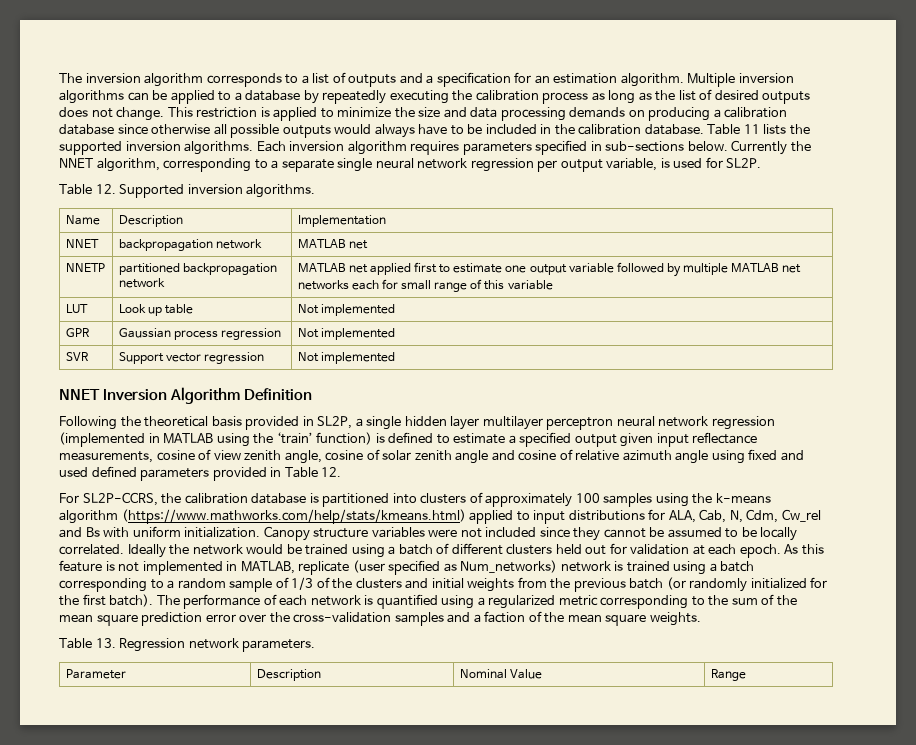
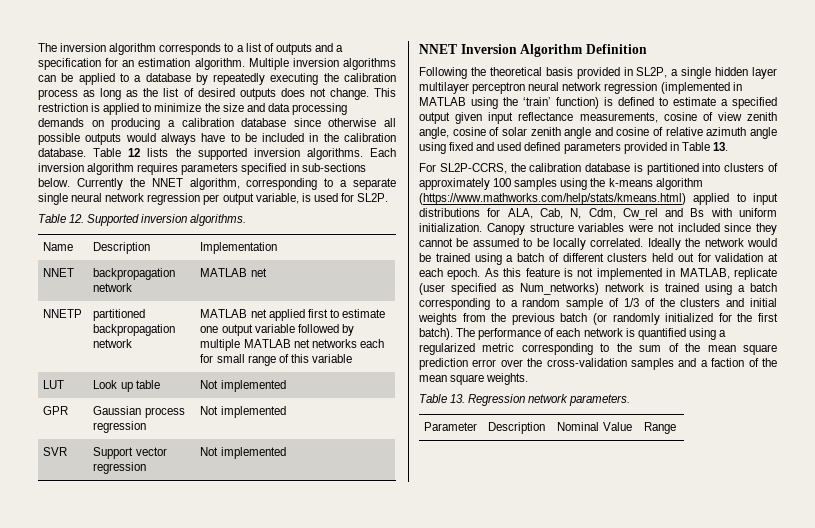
- Table 11 lists the supported inversion algorithms.
+ Table 12 lists the supported inversion algorithms.
- Following the theoretical basis provided in SL2P, a single hidden layer multilayer perceptron neural network regression (implemented in MATLAB using the ‘train’ function) is defined to estimate a specified output given input reflectance measurements, cosine of view zenith angle, cosine of solar zenith angle and cosine of relative azimuth angle using fixed and used defined parameters provided in Table 12.
+ Following the theoretical basis provided in SL2P, a single hidden layer multilayer perceptron neural network regression (implemented in MATLAB using the ‘train’ function) is defined to estimate a specified output given input reflectance measurements, cosine of view zenith angle, cosine of solar zenith angle and cosine of relative azimuth angle using fixed and used defined parameters provided in Table 13.

